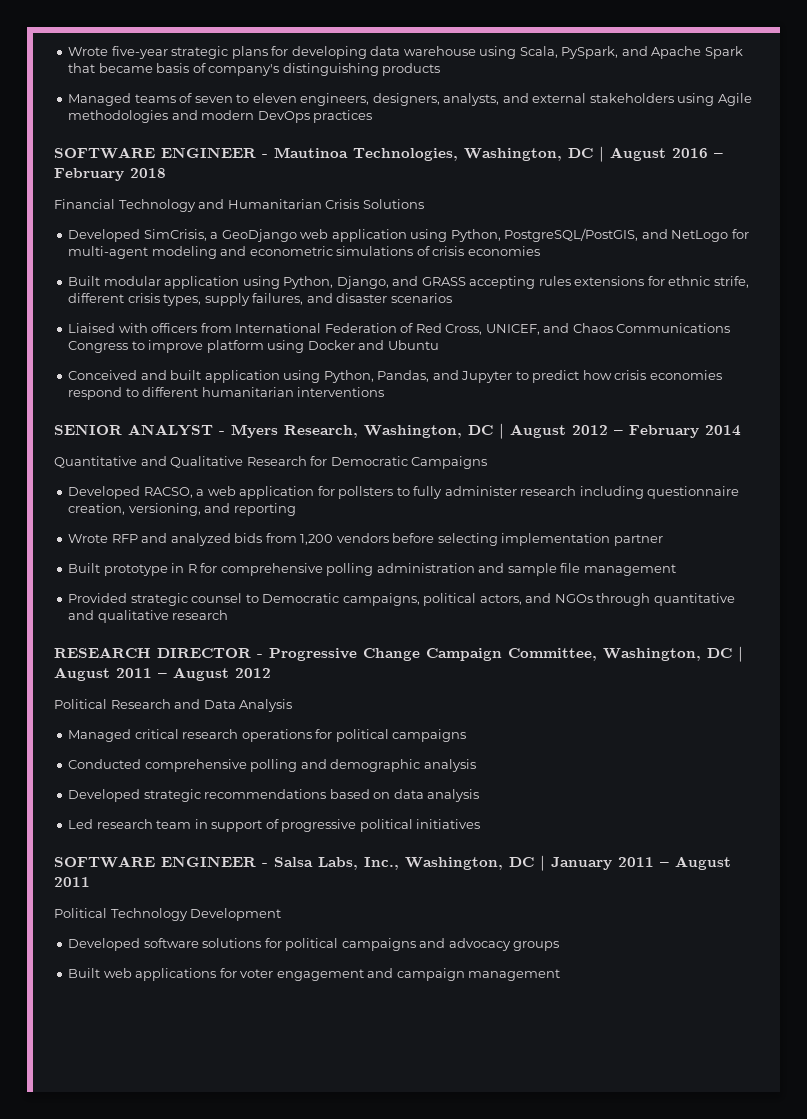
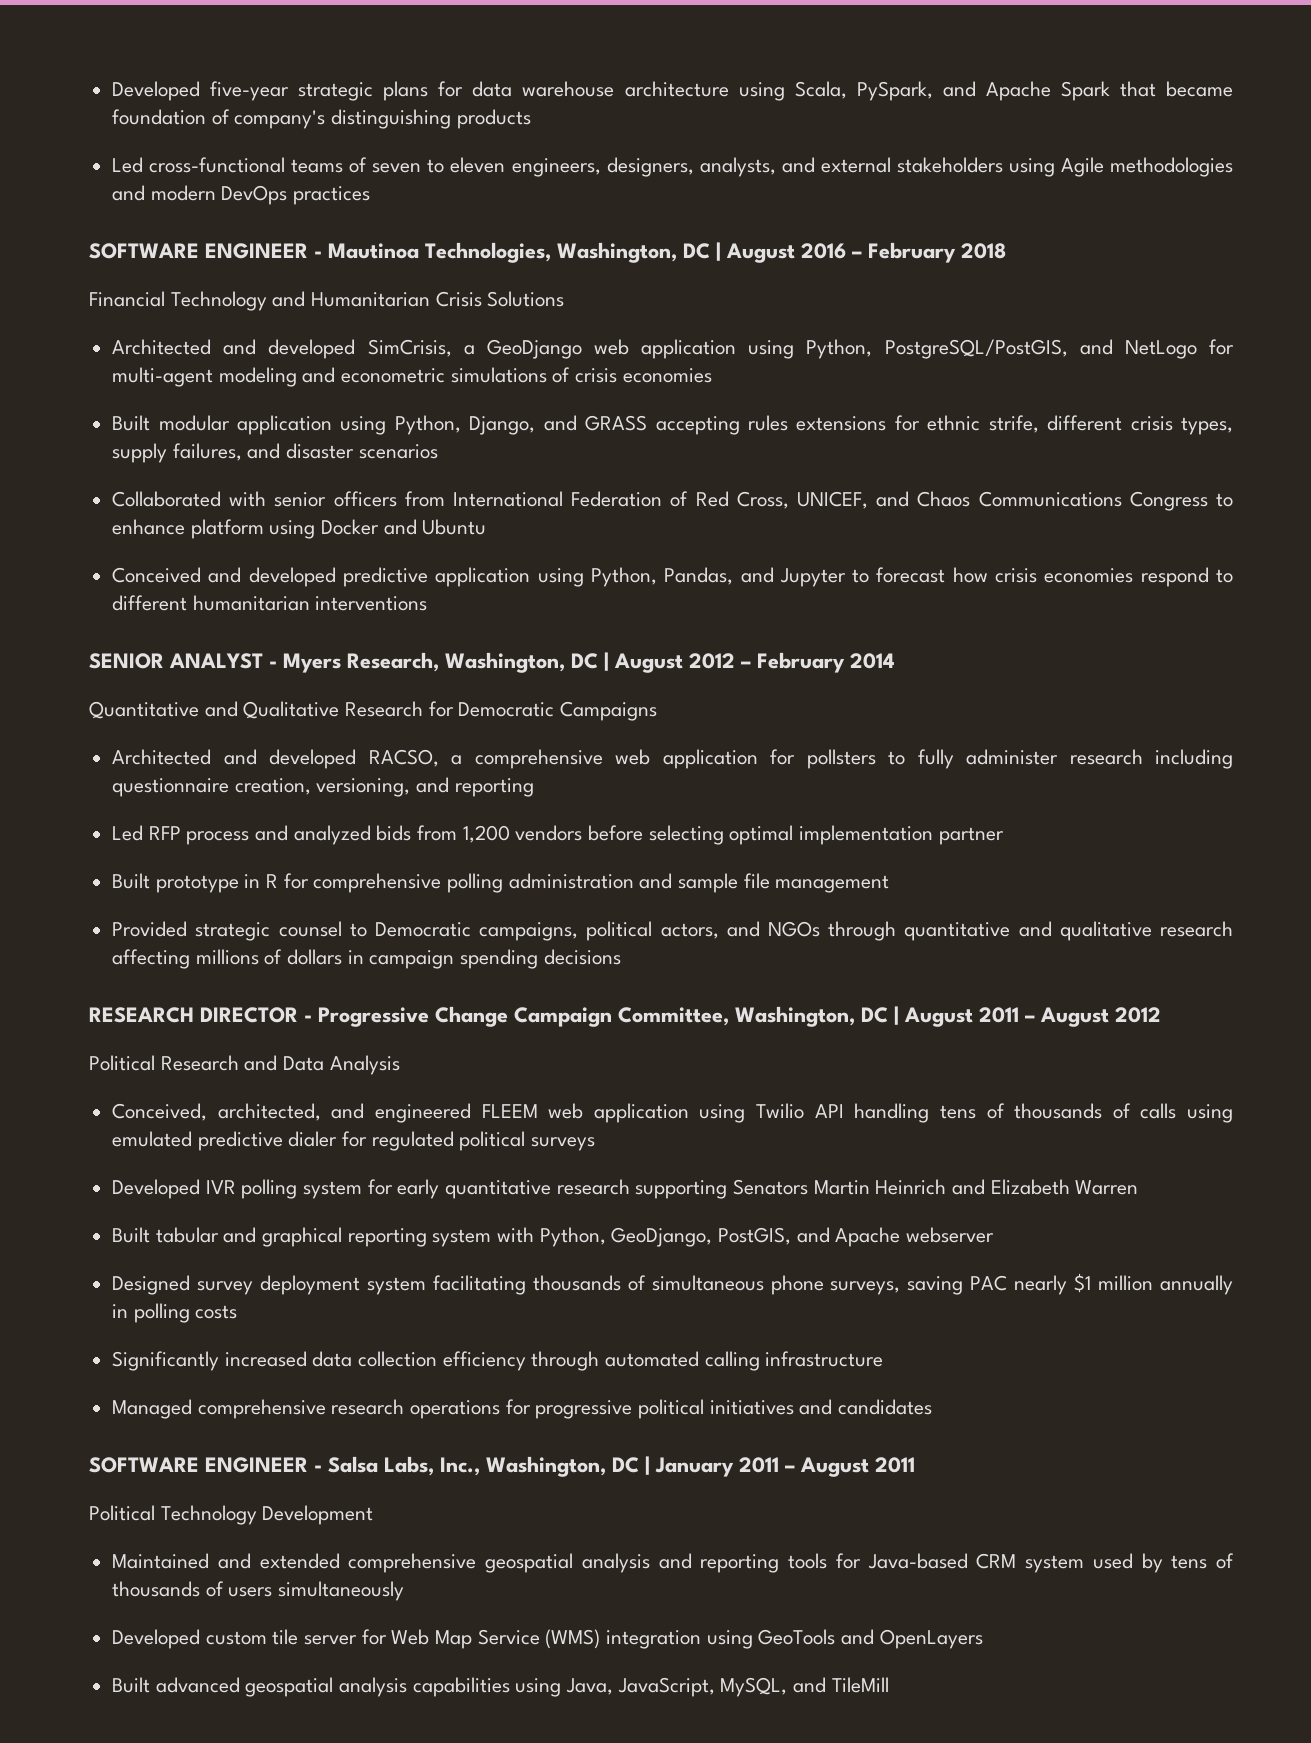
- Wrote five-year strategic plans for developing data warehouse using Scala, PySpark, and Apache Spark that became basis of company's distinguishing products
+ Developed five-year strategic plans for data warehouse architecture using Scala, PySpark, and Apache Spark that became foundation of company's distinguishing products
- Managed teams of seven to eleven engineers, designers, analysts, and external stakeholders using Agile methodologies and modern DevOps practices
+ Led cross-functional teams of seven to eleven engineers, designers, analysts, and external stakeholders using Agile methodologies and modern DevOps practices
- Developed SimCrisis, a GeoDjango web application using Python, PostgreSQL/PostGIS, and NetLogo for multi-agent modeling and econometric simulations of crisis economies
+ Architected and developed SimCrisis, a GeoDjango web application using Python, PostgreSQL/PostGIS, and NetLogo for multi-agent modeling and econometric simulations of crisis economies
- Liaised with officers from International Federation of Red Cross, UNICEF, and Chaos Communications Congress to improve platform using Docker and Ubuntu
+ Collaborated with senior officers from International Federation of Red Cross, UNICEF, and Chaos Communications Congress to enhance platform using Docker and Ubuntu
- Conceived and built application using Python, Pandas, and Jupyter to predict how crisis economies respond to different humanitarian interventions
+ Conceived and developed predictive application using Python, Pandas, and Jupyter to forecast how crisis economies respond to different humanitarian interventions
- Developed RACSO, a web application for pollsters to fully administer research including questionnaire creation, versioning, and reporting
+ Architected and developed RACSO, a comprehensive web application for pollsters to fully administer research including questionnaire creation, versioning, and reporting
- Wrote RFP and analyzed bids from 1,200 vendors before selecting implementation partner
+ Led RFP process and analyzed bids from 1,200 vendors before selecting optimal implementation partner
- Provided strategic counsel to Democratic campaigns, political actors, and NGOs through quantitative and qualitative research
+ Provided strategic counsel to Democratic campaigns, political actors, and NGOs through quantitative and qualitative research affecting millions of dollars in campaign spending decisions
- Managed critical research operations for political campaigns
- Conducted comprehensive polling and demographic analysis
- Developed strategic recommendations based on data analysis
- Led research team in support of progressive political initiatives
+ Conceived, architected, and engineered FLEEM web application using Twilio API handling tens of thousands of calls using emulated predictive dialer for regulated political surveys
+ Developed IVR polling system for early quantitative research supporting Senators Martin Heinrich and Elizabeth Warren
+ Built tabular and graphical reporting system with Python, GeoDjango, PostGIS, and Apache webserver
+ Designed survey deployment system facilitating thousands of simultaneous phone surveys, saving PAC nearly $1 million annually in polling costs
+ Significantly increased data collection efficiency through automated calling infrastructure
+ Managed comprehensive research operations for progressive political initiatives and candidates
- Developed software solutions for political campaigns and advocacy groups
- Built web applications for voter engagement and campaign management
+ Maintained and extended comprehensive geospatial analysis and reporting tools for Java-based CRM system used by tens of thousands of users simultaneously
+ Developed custom tile server for Web Map Service (WMS) integration using GeoTools and OpenLayers
+ Built advanced geospatial analysis capabilities using Java, JavaScript, MySQL, and TileMill

